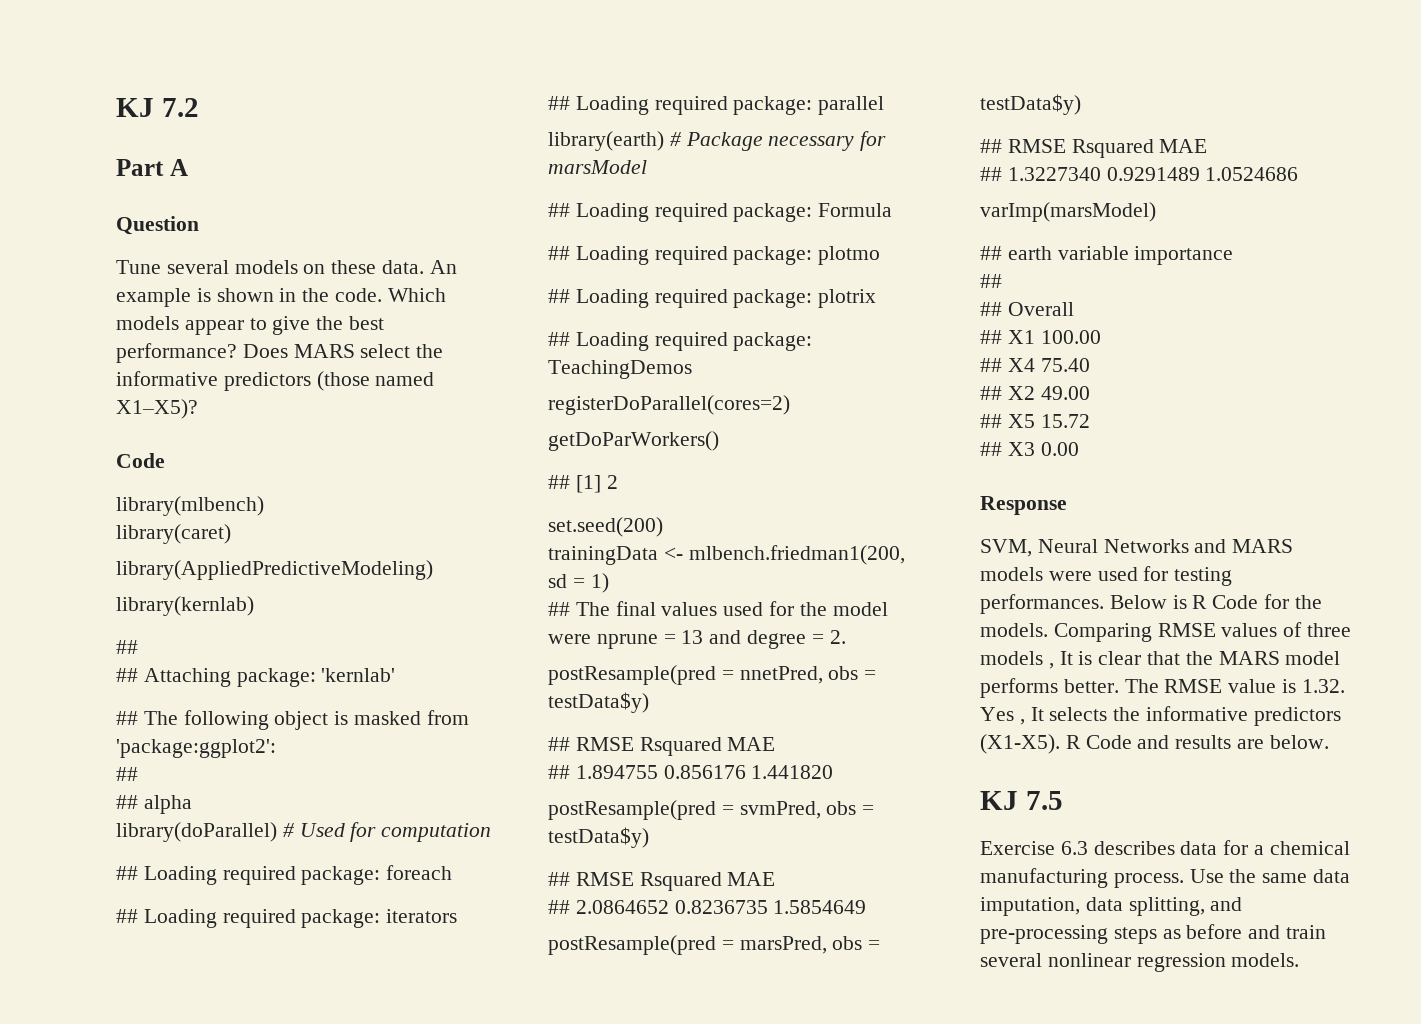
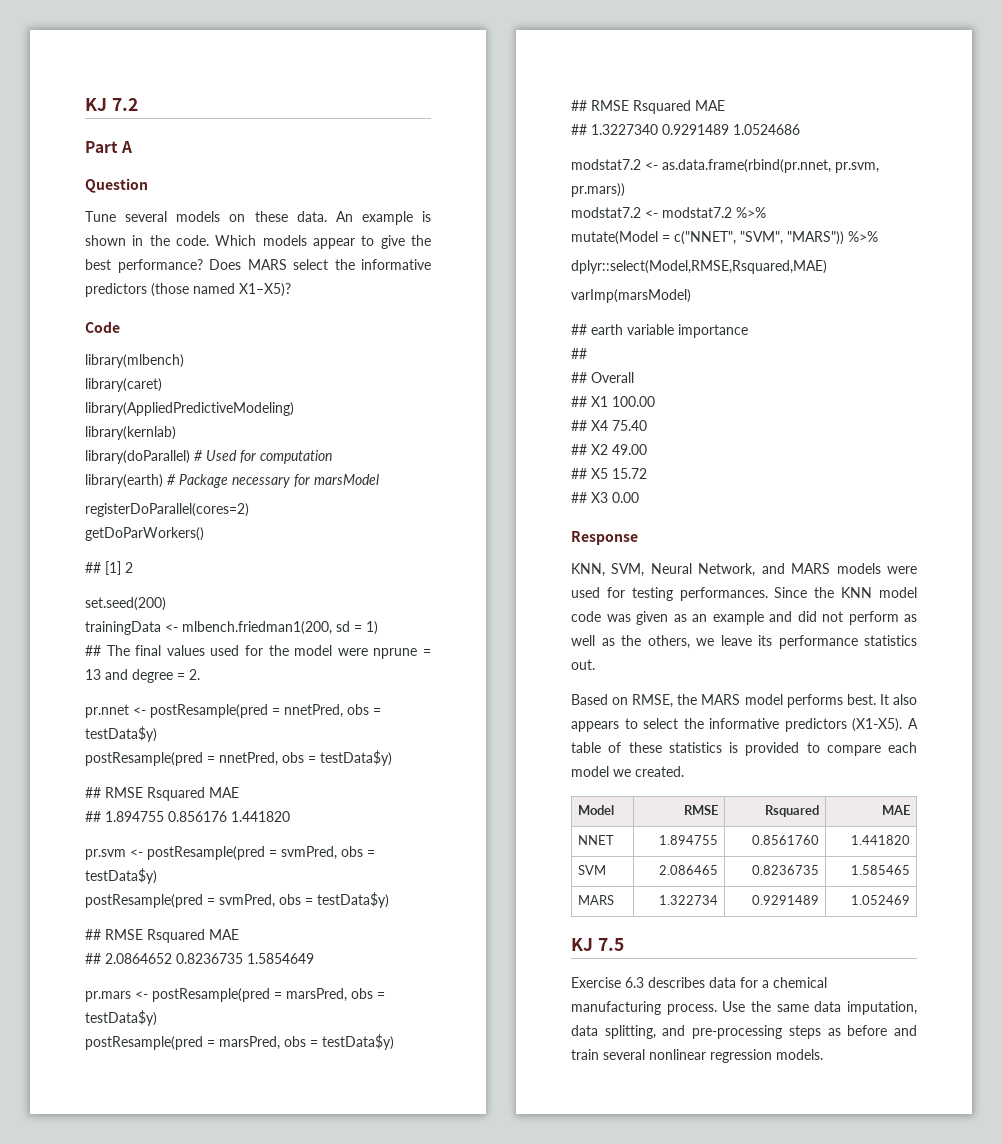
  library(kernlab)
- ##
- ## Attaching package: 'kernlab'
- ## The following object is masked from 'package:ggplot2':
- ##
- ## alpha
- ## Loading required package: foreach
- ## Loading required package: iterators
- ## Loading required package: parallel
- ## Loading required package: Formula
- ## Loading required package: plotmo
- ## Loading required package: plotrix
- ## Loading required package: TeachingDemos
+ pr.nnet <- postResample(pred = nnetPred, obs = testData$y)
+ pr.svm <- postResample(pred = svmPred, obs = testData$y)
+ pr.mars <- postResample(pred = marsPred, obs = testData$y)
+ modstat7.2 <- as.data.frame(rbind(pr.nnet, pr.svm, pr.mars))
+ modstat7.2 <- modstat7.2 %>%
+ mutate(Model = c("NNET", "SVM", "MARS")) %>%
+ dplyr::select(Model,RMSE,Rsquared,MAE)
- SVM, Neural Networks and MARS models were used for testing performances.
+ KNN, SVM, Neural Network, and MARS models were used for testing performances.
- Below is R Code for the models. Comparing RMSE values of three models , It is clear that the MARS model performs better. The RMSE value is 1.32. Yes , It selects the informative predictors (X1-X5). R Code and results are below.
+ Since the KNN model code was given as an example and did not perform as well as the others, we leave its performance statistics out.
+ Based on RMSE, the MARS model performs best. It also appears to select the informative predictors (X1-X5). A table of these statistics is provided to compare each model we created.
+ Model | RMSE | Rsquared | MAE
+ NNET | 1.894755 | 0.8561760 | 1.441820
+ SVM | 2.086465 | 0.8236735 | 1.585465
+ MARS | 1.322734 | 0.9291489 | 1.052469

